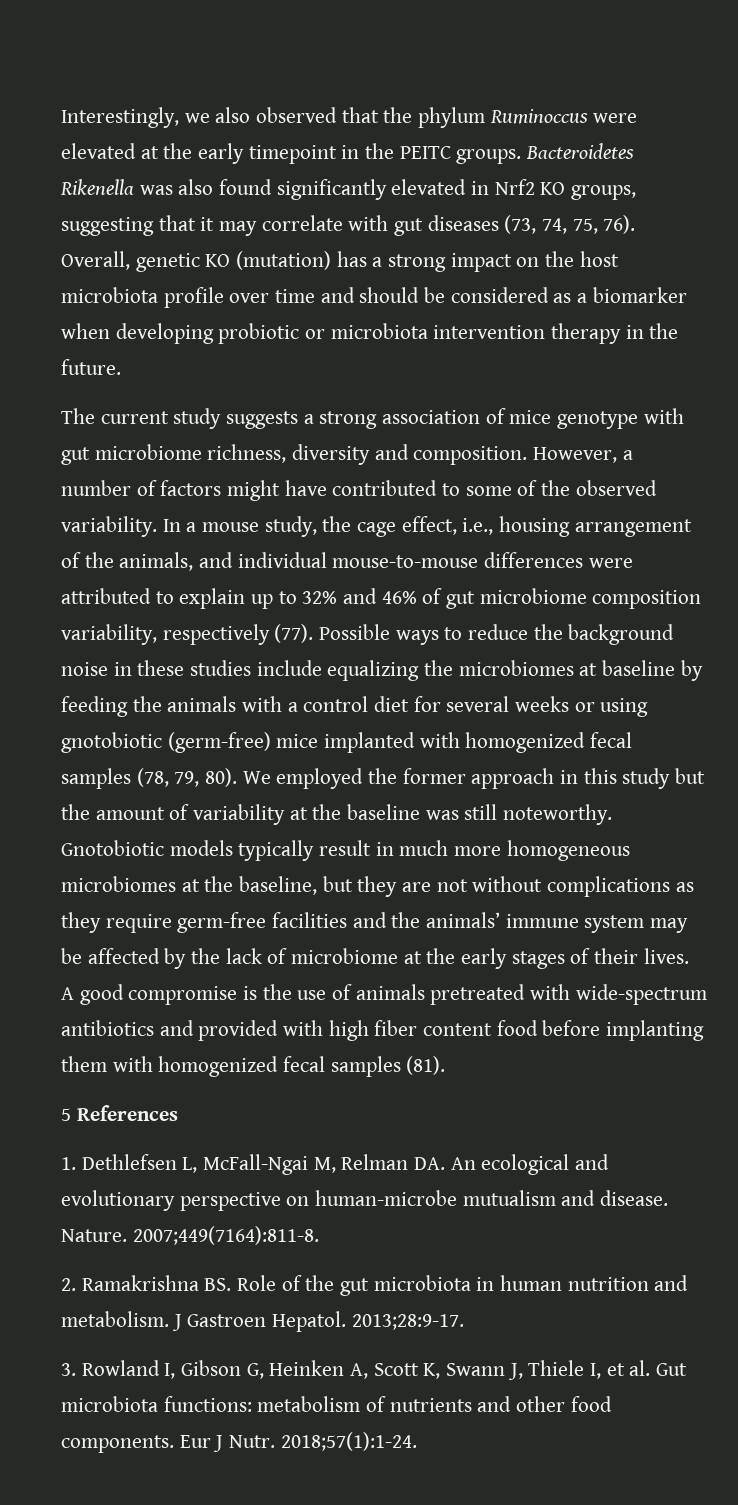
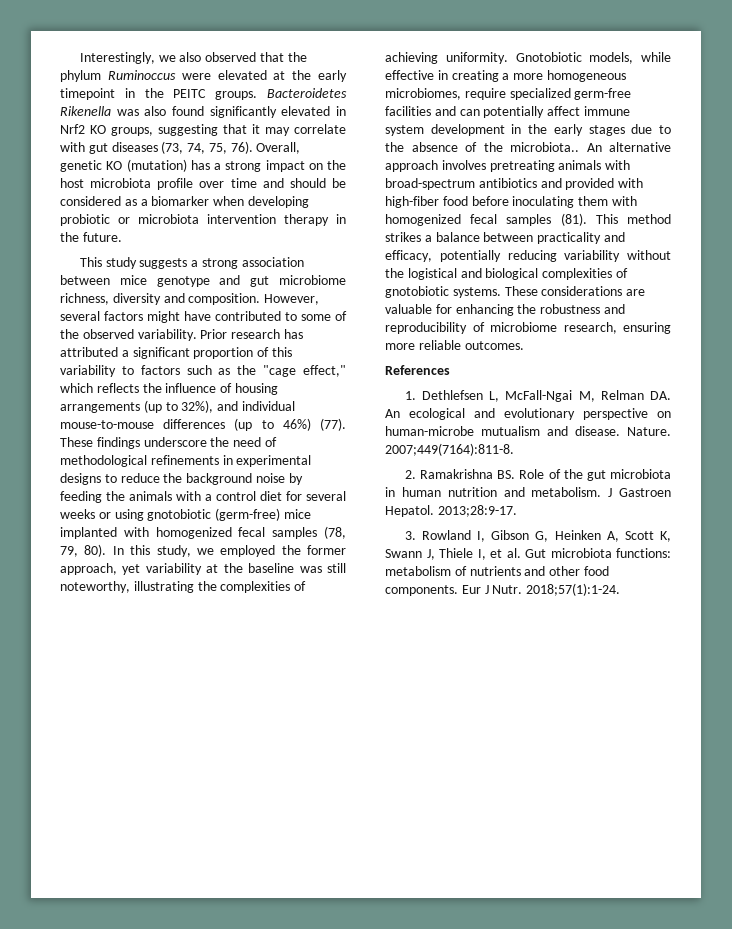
- The current study suggests a strong association of mice genotype with gut microbiome richness, diversity and composition.
+ This study suggests a strong association between mice genotype and gut microbiome richness, diversity and composition.
- However, a number of factors might have contributed to some of the observed variability.
+ However, several factors might have contributed to some of the observed variability.
- In a mouse study, the cage effect, i.e., housing arrangement of the animals, and individual mouse-to-mouse differences were attributed to explain up to 32% and 46% of gut microbiome composition variability, respectively (77). Possible ways to reduce the background noise in these studies include equalizing the microbiomes at baseline by feeding the animals with a control diet for several weeks or using gnotobiotic (germ-free) mice implanted with homogenized fecal samples (78, 79, 80).
+ Prior research has attributed a significant proportion of this variability to factors such as the "cage effect," which reflects the influence of housing arrangements (up to 32%), and individual mouse-to-mouse differences (up to 46%) (77). These findings underscore the need of methodological refinements in experimental designs to reduce the background noise by feeding the animals with a control diet for several weeks or using gnotobiotic (germ-free) mice implanted with homogenized fecal samples (78, 79, 80).
- We employed the former approach in this study but the amount of variability at the baseline was still noteworthy. Gnotobiotic models typically result in much more homogeneous microbiomes at the baseline, but they are not without complications as they require germ-free facilities and the animals’ immune system may be affected by the lack of microbiome at the early stages of their lives. A good compromise is the use of animals pretreated with wide-spectrum antibiotics and provided with high fiber content food before implanting them with homogenized fecal samples (81).
- 5 References
+ In this study, we employed the former approach, yet variability at the baseline was still noteworthy, illustrating the complexities of achieving uniformity. Gnotobiotic models, while effective in creating a more homogeneous microbiomes, require specialized germ-free facilities and can potentially affect immune system development in the early stages due to the absence of the microbiota.. An alternative approach involves pretreating animals with broad-spectrum antibiotics and provided with high-fiber food before inoculating them with homogenized fecal samples (81). This method strikes a balance between practicality and efficacy, potentially reducing variability without the logistical and biological complexities of gnotobiotic systems. These considerations are valuable for enhancing the robustness and reproducibility of microbiome research, ensuring more reliable outcomes.
+ References

